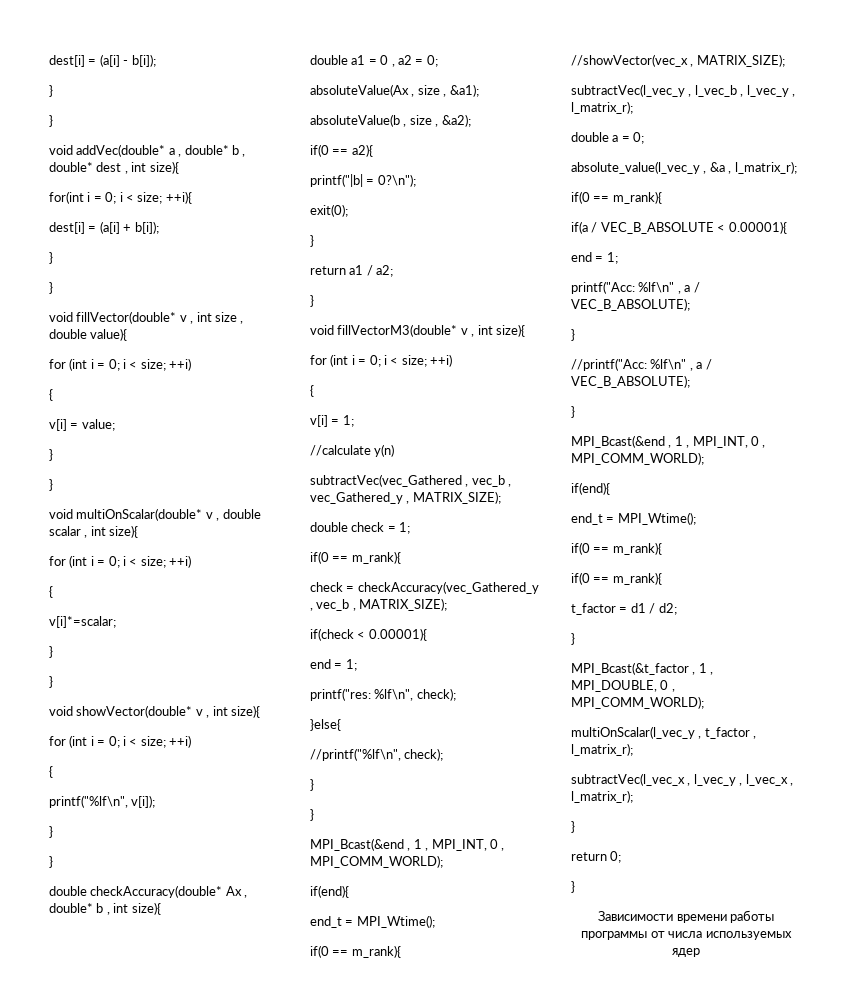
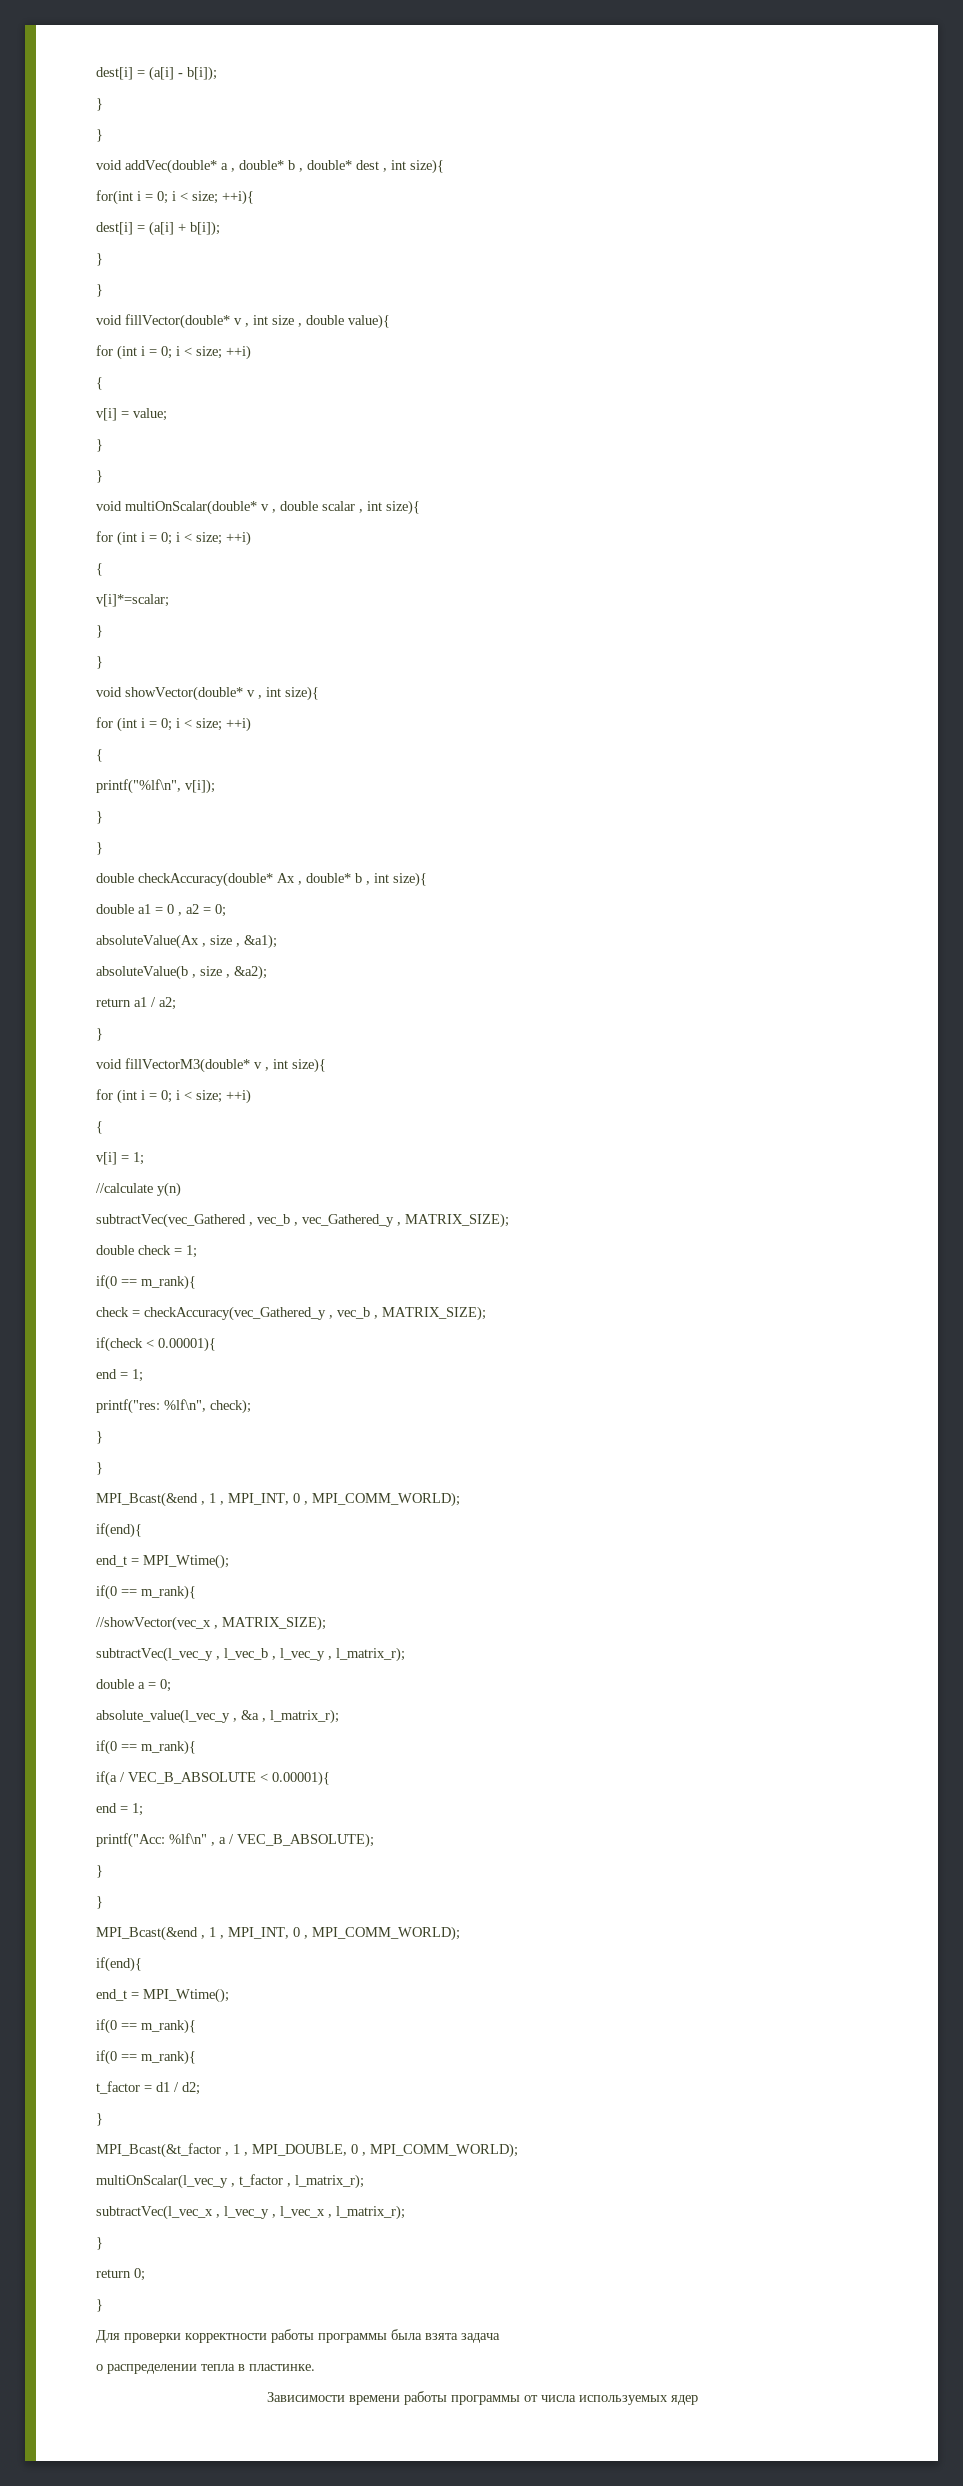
- if(0 == a2){
- printf("|b| = 0?\n");
- exit(0);
- }
- }else{
- //printf("%lf\n", check);
- //printf("Acc: %lf\n" , a / VEC_B_ABSOLUTE);
+ Для проверки корректности работы программы была взята задача
+ о распределении тепла в пластинке.

